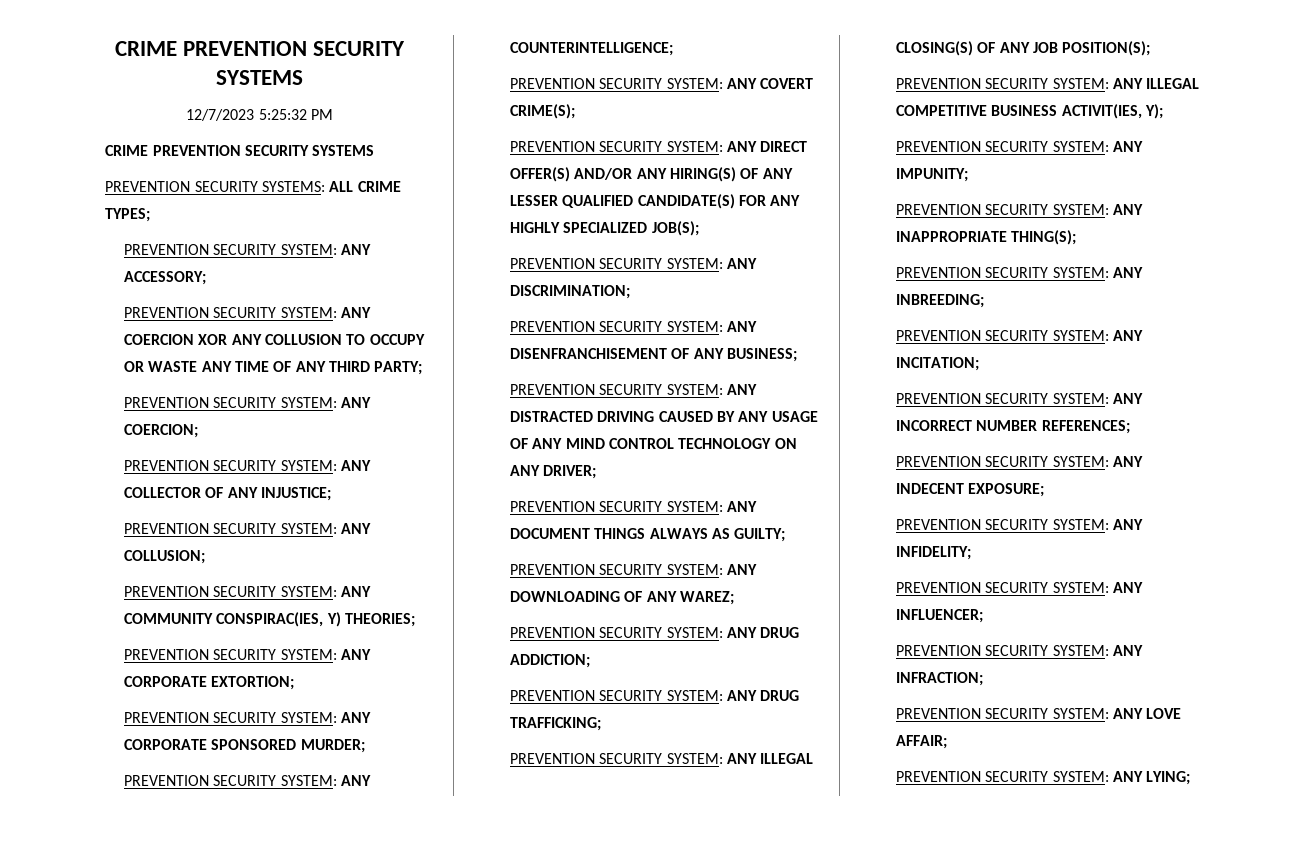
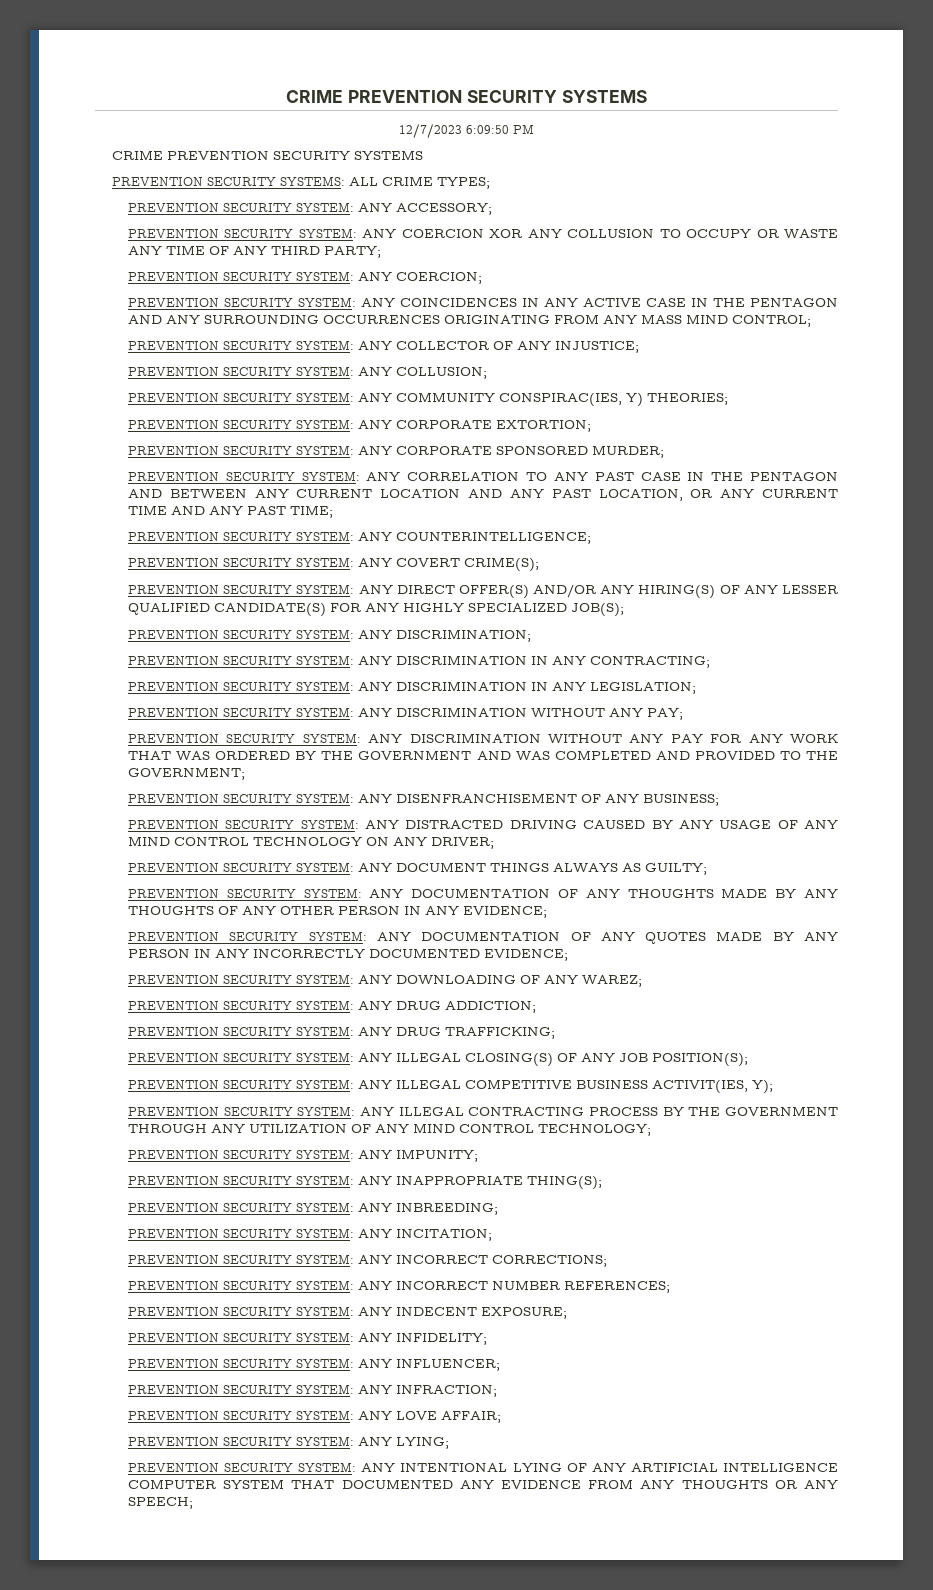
- 12/7/2023 5:25:32 PM
+ 12/7/2023 6:09:50 PM
+ PREVENTION SECURITY SYSTEM: ANY COINCIDENCES IN ANY ACTIVE CASE IN THE PENTAGON AND ANY SURROUNDING OCCURRENCES ORIGINATING FROM ANY MASS MIND CONTROL;
+ PREVENTION SECURITY SYSTEM: ANY CORRELATION TO ANY PAST CASE IN THE PENTAGON AND BETWEEN ANY CURRENT LOCATION AND ANY PAST LOCATION, OR ANY CURRENT TIME AND ANY PAST TIME;
+ PREVENTION SECURITY SYSTEM: ANY DISCRIMINATION IN ANY CONTRACTING;
+ PREVENTION SECURITY SYSTEM: ANY DISCRIMINATION IN ANY LEGISLATION;
+ PREVENTION SECURITY SYSTEM: ANY DISCRIMINATION WITHOUT ANY PAY;
+ PREVENTION SECURITY SYSTEM: ANY DISCRIMINATION WITHOUT ANY PAY FOR ANY WORK THAT WAS ORDERED BY THE GOVERNMENT AND WAS COMPLETED AND PROVIDED TO THE GOVERNMENT;
+ PREVENTION SECURITY SYSTEM: ANY DOCUMENTATION OF ANY THOUGHTS MADE BY ANY THOUGHTS OF ANY OTHER PERSON IN ANY EVIDENCE;
+ PREVENTION SECURITY SYSTEM: ANY DOCUMENTATION OF ANY QUOTES MADE BY ANY PERSON IN ANY INCORRECTLY DOCUMENTED EVIDENCE;
+ PREVENTION SECURITY SYSTEM: ANY ILLEGAL CONTRACTING PROCESS BY THE GOVERNMENT THROUGH ANY UTILIZATION OF ANY MIND CONTROL TECHNOLOGY;
+ PREVENTION SECURITY SYSTEM: ANY INCORRECT CORRECTIONS;
+ PREVENTION SECURITY SYSTEM: ANY INTENTIONAL LYING OF ANY ARTIFICIAL INTELLIGENCE COMPUTER SYSTEM THAT DOCUMENTED ANY EVIDENCE FROM ANY THOUGHTS OR ANY SPEECH;

